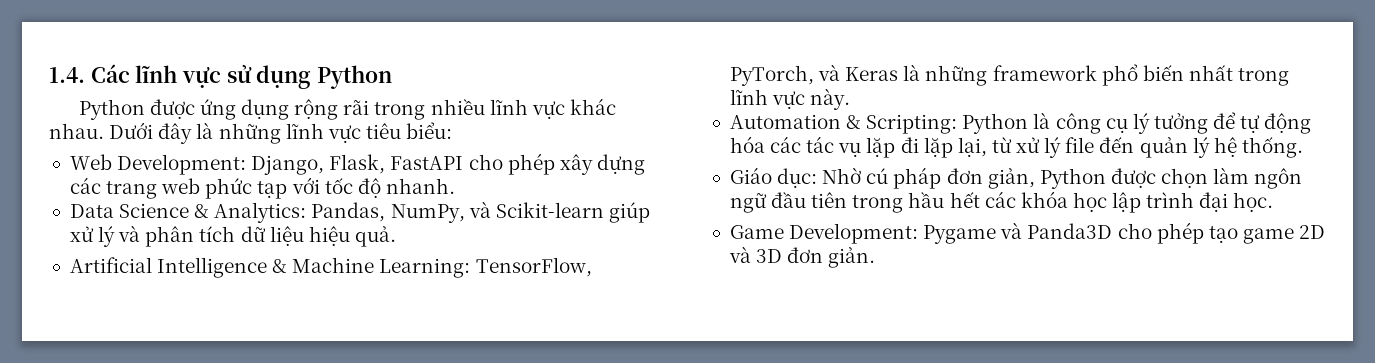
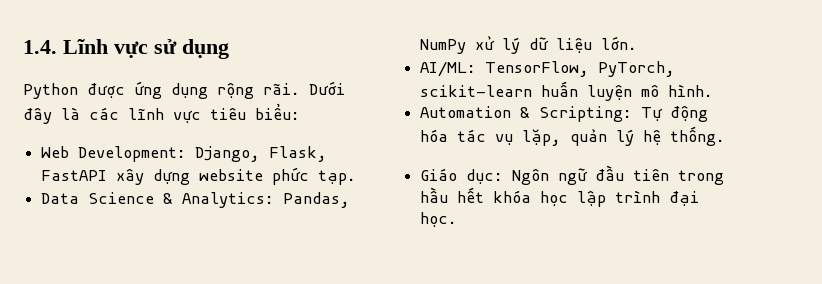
- 1.4. Các lĩnh vực sử dụng Python
+ 1.4. Lĩnh vực sử dụng
- Python được ứng dụng rộng rãi trong nhiều lĩnh vực khác nhau.
+ Python được ứng dụng rộng rãi.
- Dưới đây là những lĩnh vực tiêu biểu:
+ Dưới đây là các lĩnh vực tiêu biểu:
- Web Development: Django, Flask, FastAPI cho phép xây dựng các trang web phức tạp với tốc độ nhanh.
+ Web Development: Django, Flask, FastAPI xây dựng website phức tạp.
- Data Science & Analytics: Pandas, NumPy, và Scikit-learn giúp xử lý và phân tích dữ liệu hiệu quả.
- Artificial Intelligence & Machine Learning: TensorFlow, PyTorch, và Keras là những framework phổ biến nhất trong lĩnh vực này.
- Automation & Scripting: Python là công cụ lý tưởng để tự động hóa các tác vụ lặp đi lặp lại, từ xử lý file đến quản lý hệ thống.
+ Data Science & Analytics: Pandas, NumPy xử lý dữ liệu lớn.
+ AI/ML: TensorFlow, PyTorch, scikit-learn huấn luyện mô hình.
+ Automation & Scripting: Tự động hóa tác vụ lặp, quản lý hệ thống.
- Giáo dục: Nhờ cú pháp đơn giản, Python được chọn làm ngôn ngữ đầu tiên trong hầu hết các khóa học lập trình đại học.
+ Giáo dục: Ngôn ngữ đầu tiên trong hầu hết khóa học lập trình đại học.
- Game Development: Pygame và Panda3D cho phép tạo game 2D và 3D đơn giản.

